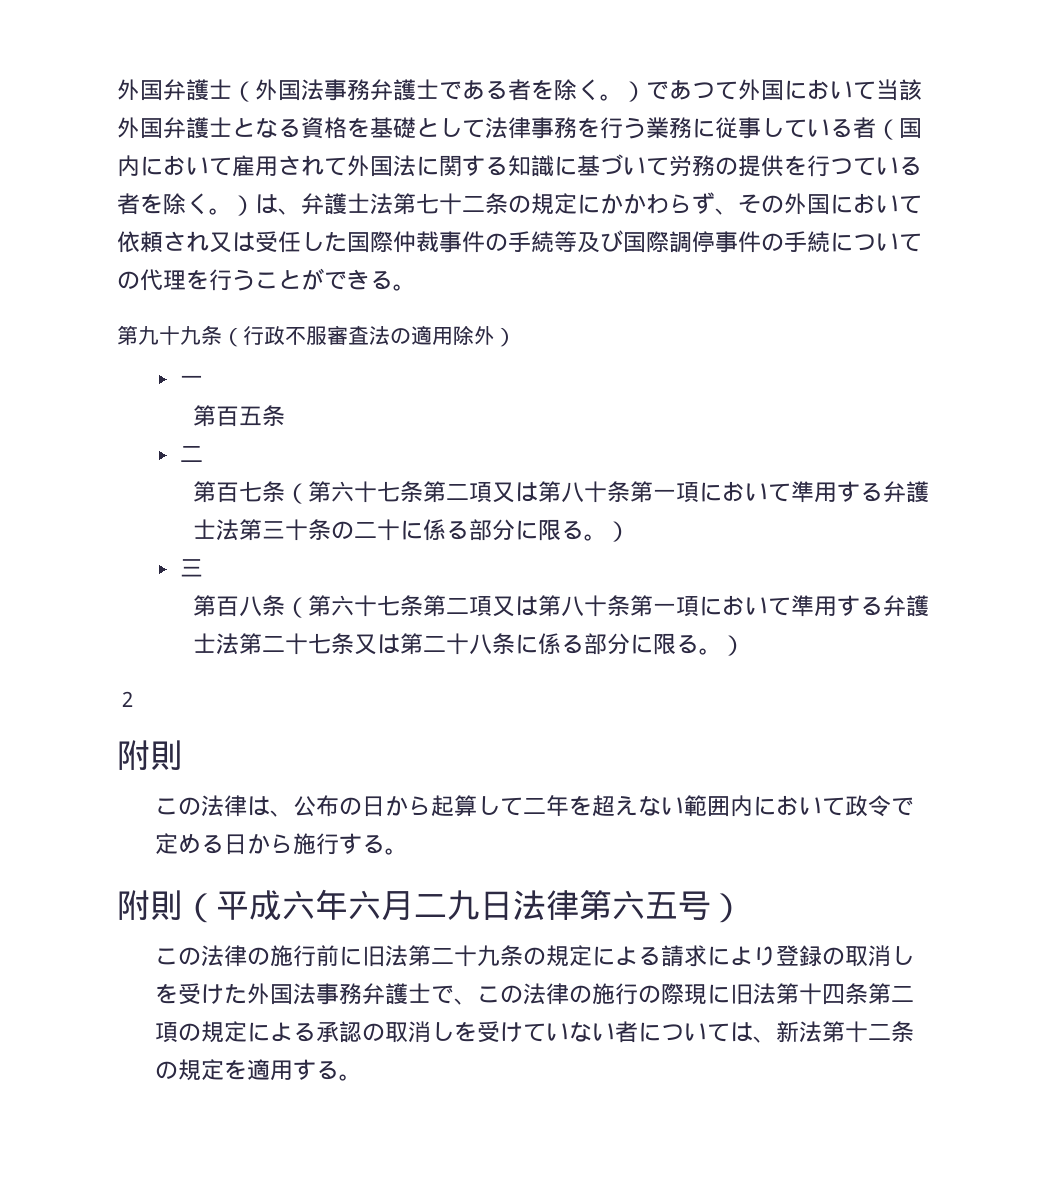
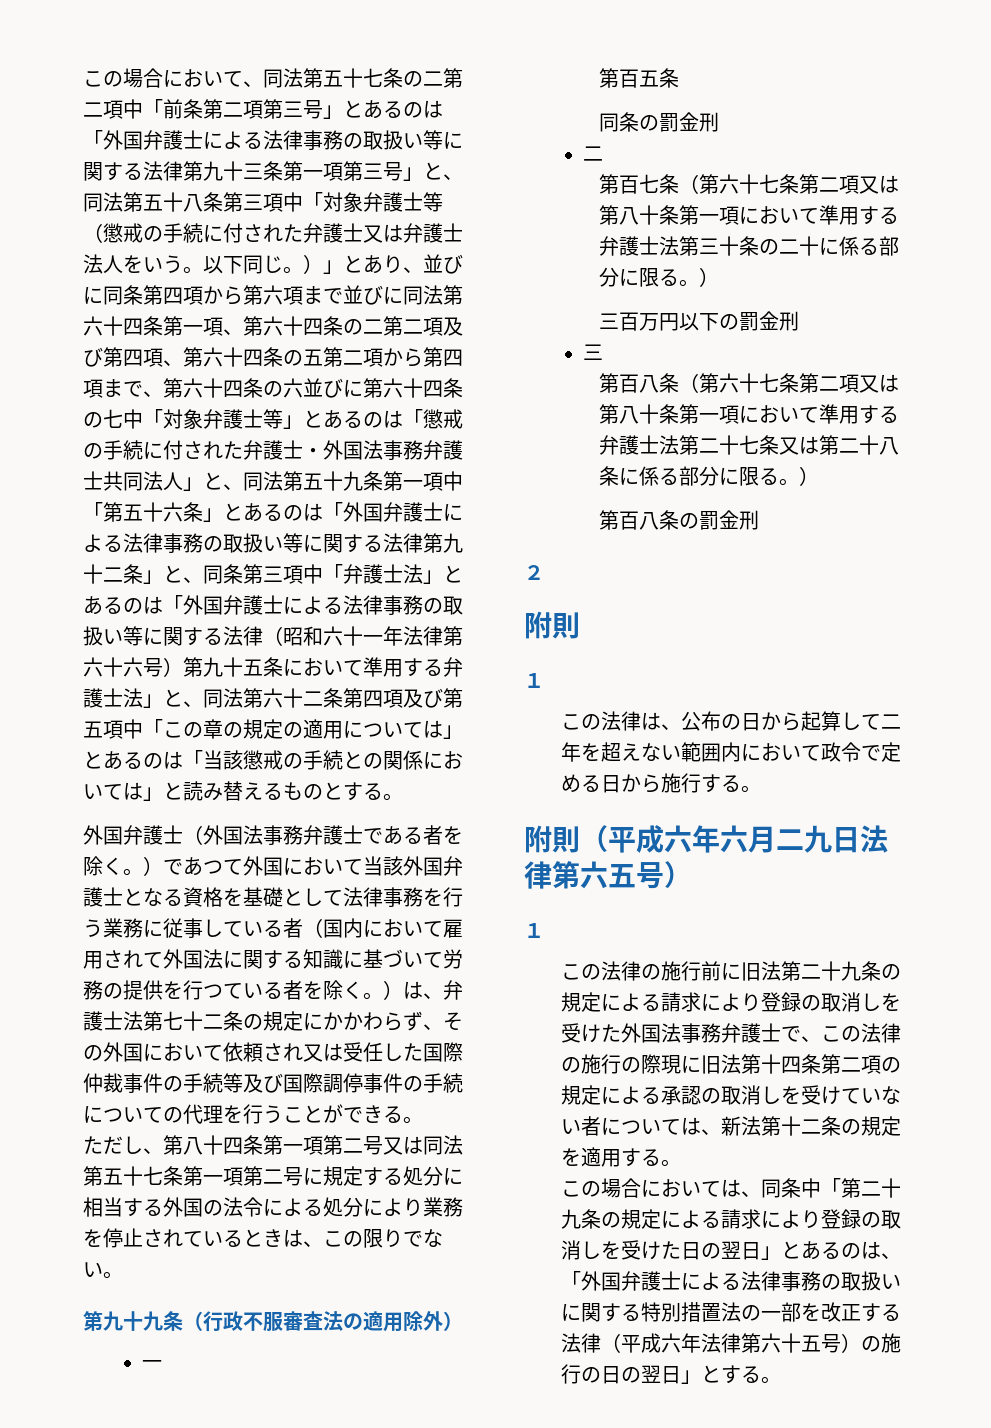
+ この場合において、同法第五十七条の二第二項中「前条第二項第三号」とあるのは「外国弁護士による法律事務の取扱い等に関する法律第九十三条第一項第三号」と、同法第五十八条第三項中「対象弁護士等（懲戒の手続に付された弁護士又は弁護士法人をいう。以下同じ。）」とあり、並びに同条第四項から第六項まで並びに同法第六十四条第一項、第六十四条の二第二項及び第四項、第六十四条の五第二項から第四項まで、第六十四条の六並びに第六十四条の七中「対象弁護士等」とあるのは「懲戒の手続に付された弁護士・外国法事務弁護士共同法人」と、同法第五十九条第一項中「第五十六条」とあるのは「外国弁護士による法律事務の取扱い等に関する法律第九十二条」と、同条第三項中「弁護士法」とあるのは「外国弁護士による法律事務の取扱い等に関する法律（昭和六十一年法律第六十六号）第九十五条において準用する弁護士法」と、同法第六十二条第四項及び第五項中「この章の規定の適用については」とあるのは「当該懲戒の手続との関係においては」と読み替えるものとする。
+ ただし、第八十四条第一項第二号又は同法第五十七条第一項第二号に規定する処分に相当する外国の法令による処分により業務を停止されているときは、この限りでない。
+ 同条の罰金刑
+ 三百万円以下の罰金刑
+ 第百八条の罰金刑
  ２
  附則
+ １
  附則（平成六年六月二九日法律第六五号）
+ １
+ この場合においては、同条中「第二十九条の規定による請求により登録の取消しを受けた日の翌日」とあるのは、「外国弁護士による法律事務の取扱いに関する特別措置法の一部を改正する法律（平成六年法律第六十五号）の施行の日の翌日」とする。

